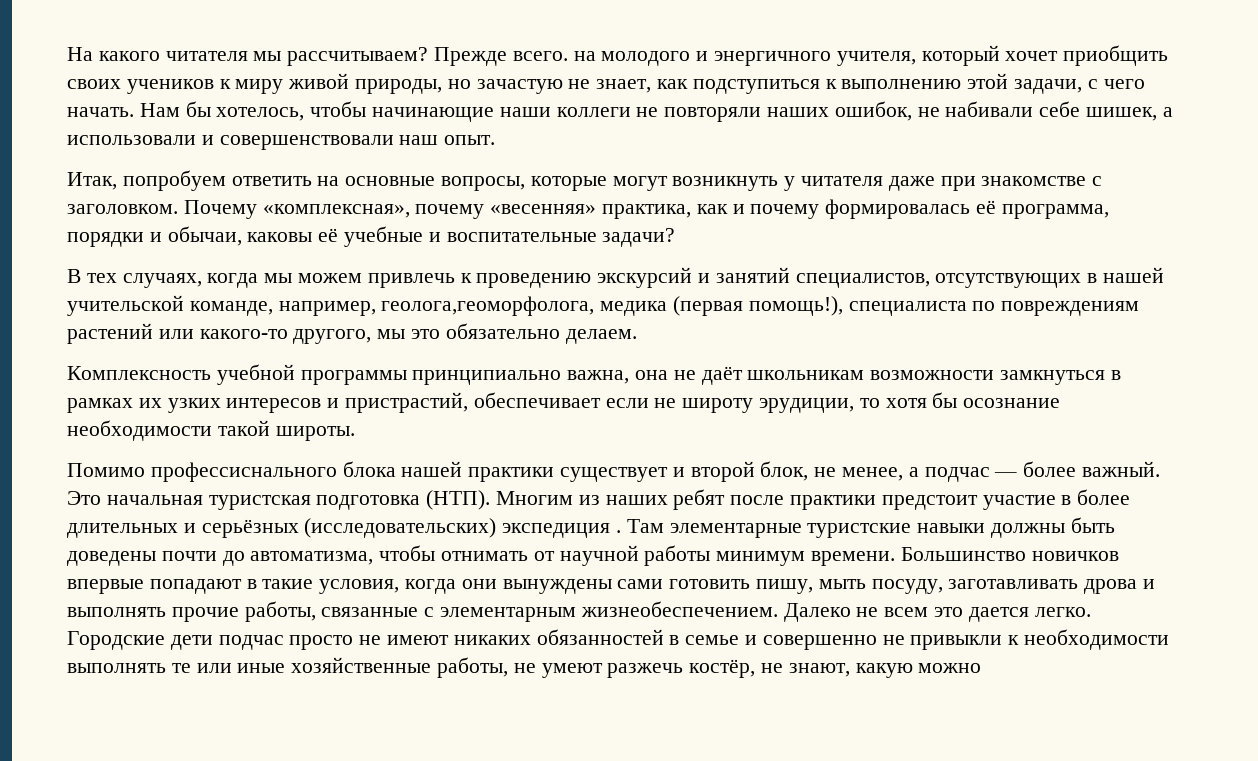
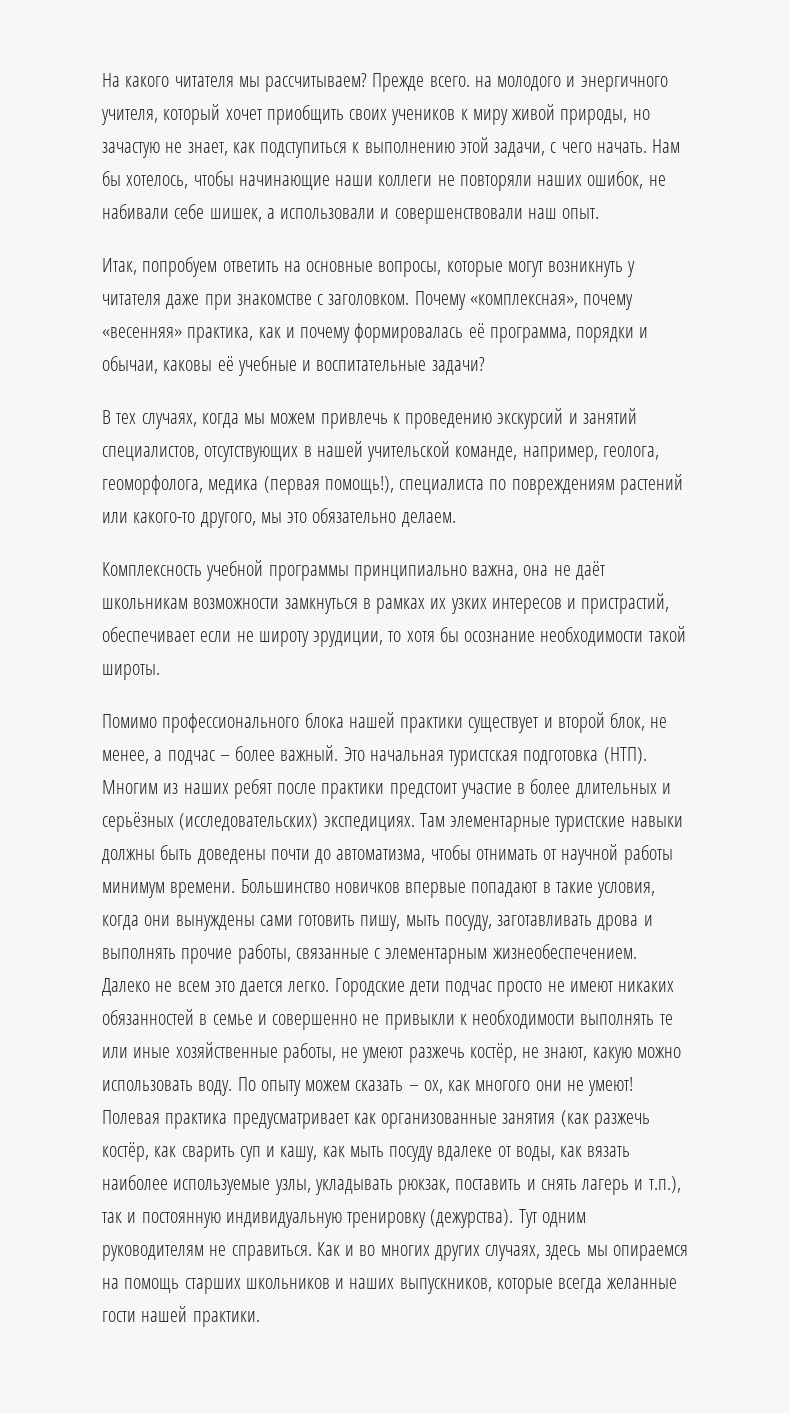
- В тех случаях, когда мы можем привлечь к проведению экскурсий и занятий специалистов, отсутствующих в нашей учительской команде, например, геолога,геоморфолога, медика (первая помощь!), специалиста по повреждениям растений или какого-то другого, мы это обязательно делаем.
+ В тех случаях, когда мы можем привлечь к проведению экскурсий и занятий специалистов, отсутствующих в нашей учительской команде, например, геолога, геоморфолога, медика (первая помощь!), специалиста по повреждениям растений или какого-то другого, мы это обязательно делаем.
- Помимо профессиснального блока нашей практики существует и второй блок, не менее, а подчас — более важный.
+ Помимо профессионального блока нашей практики существует и второй блок, не менее, а подчас – более важный.
- Многим из наших ребят после практики предстоит участие в более длительных и серьёзных (исследовательских) экспедиция .
+ Многим из наших ребят после практики предстоит участие в более длительных и серьёзных (исследовательских) экспедициях.
- Городские дети подчас просто не имеют никаких обязанностей в семье и совершенно не привыкли к необходимости выполнять те или иные хозяйственные работы, не умеют разжечь костёр, не знают, какую можно
+ Городские дети подчас просто не имеют никаких обязанностей в семье и совершенно не привыкли к необходимости выполнять те или иные хозяйственные работы, не умеют разжечь костёр, не знают, какую можно использовать воду. По опыту можем сказать – ох, как многого они не умеют! Полевая практика предусматривает как организованные занятия (как разжечь костёр, как сварить суп и кашу, как мыть посуду вдалеке от воды, как вязать наиболее используемые узлы, укладывать рюкзак, поставить и снять лагерь и т.п.), так и постоянную индивидуальную тренировку (дежурства). Тут одним руководителям не справиться. Как и во многих других случаях, здесь мы опираемся на помощь старших школьников и наших выпускников, которые всегда желанные гости нашей практики.

